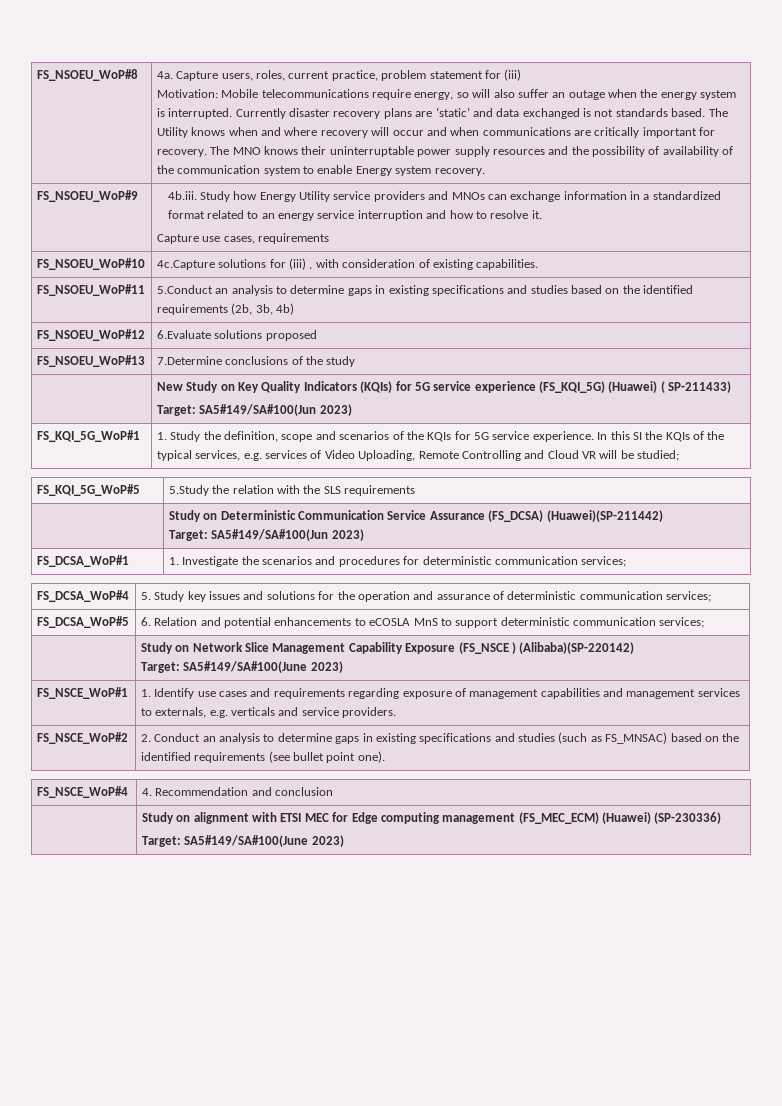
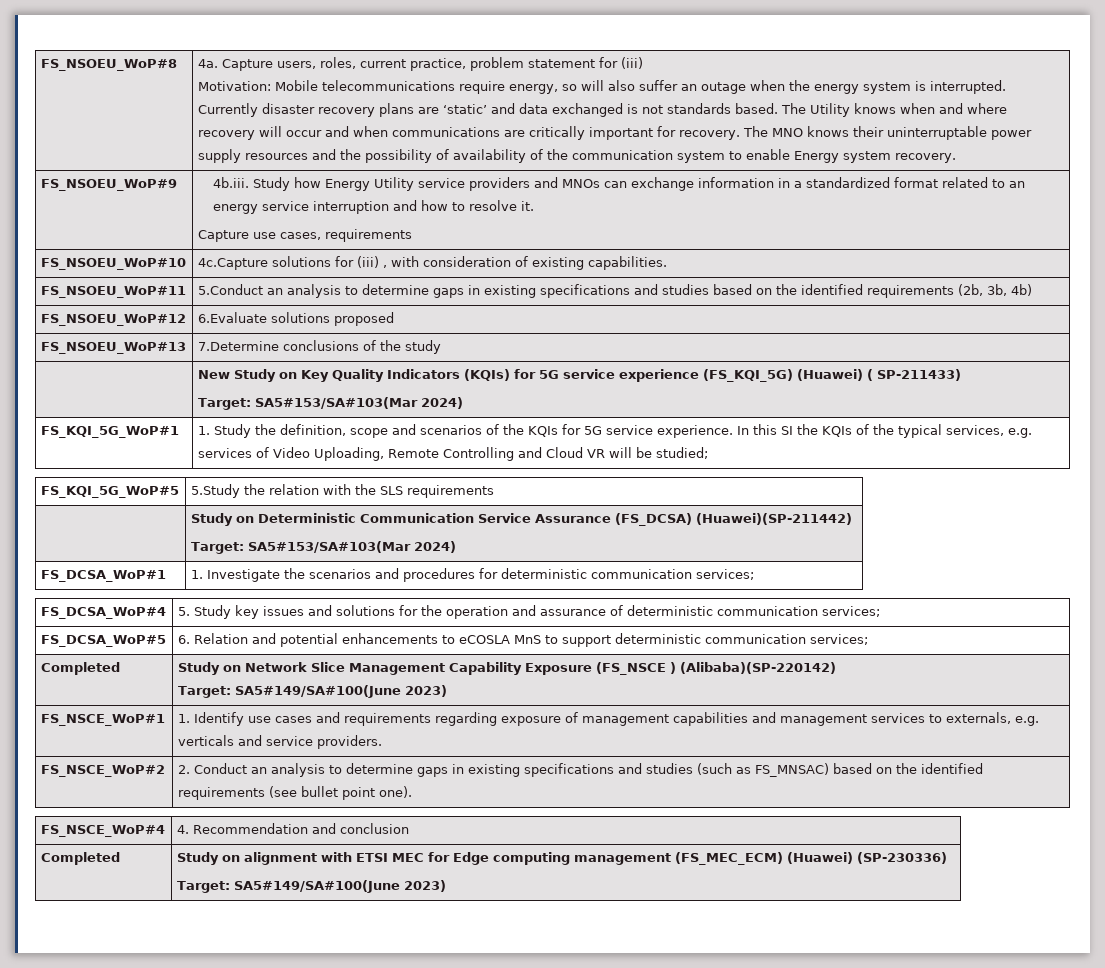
  | New Study on Key Quality Indicators (KQIs) for 5G service experience (FS_KQI_5G) (Huawei) ( SP-211433)
- Target: SA5#149/SA#100(Jun 2023)
+ Target: SA5#153/SA#103(Mar 2024)
  | Study on Deterministic Communication Service Assurance (FS_DCSA) (Huawei)(SP-211442)
- Target: SA5#149/SA#100(Jun 2023)
+ Target: SA5#153/SA#103(Mar 2024)
- | Study on Network Slice Management Capability Exposure (FS_NSCE ) (Alibaba)(SP-220142)
+ Completed | Study on Network Slice Management Capability Exposure (FS_NSCE ) (Alibaba)(SP-220142)
- | Study on alignment with ETSI MEC for Edge computing management (FS_MEC_ECM) (Huawei) (SP-230336)
+ Completed | Study on alignment with ETSI MEC for Edge computing management (FS_MEC_ECM) (Huawei) (SP-230336)

